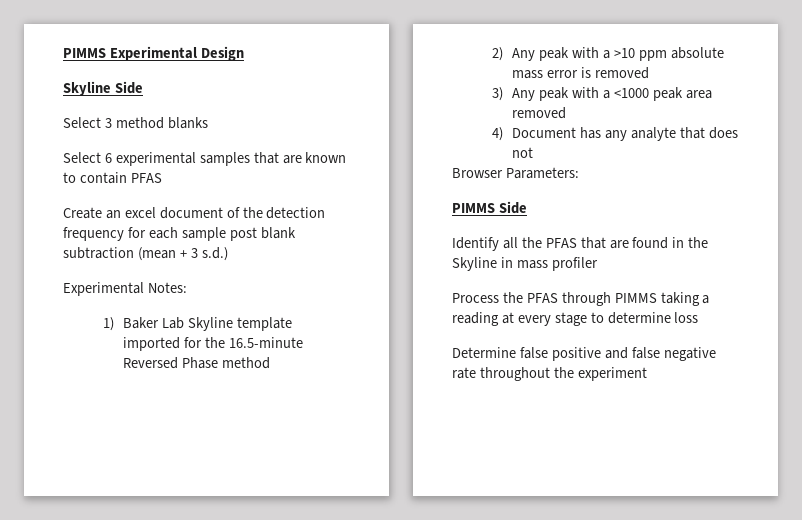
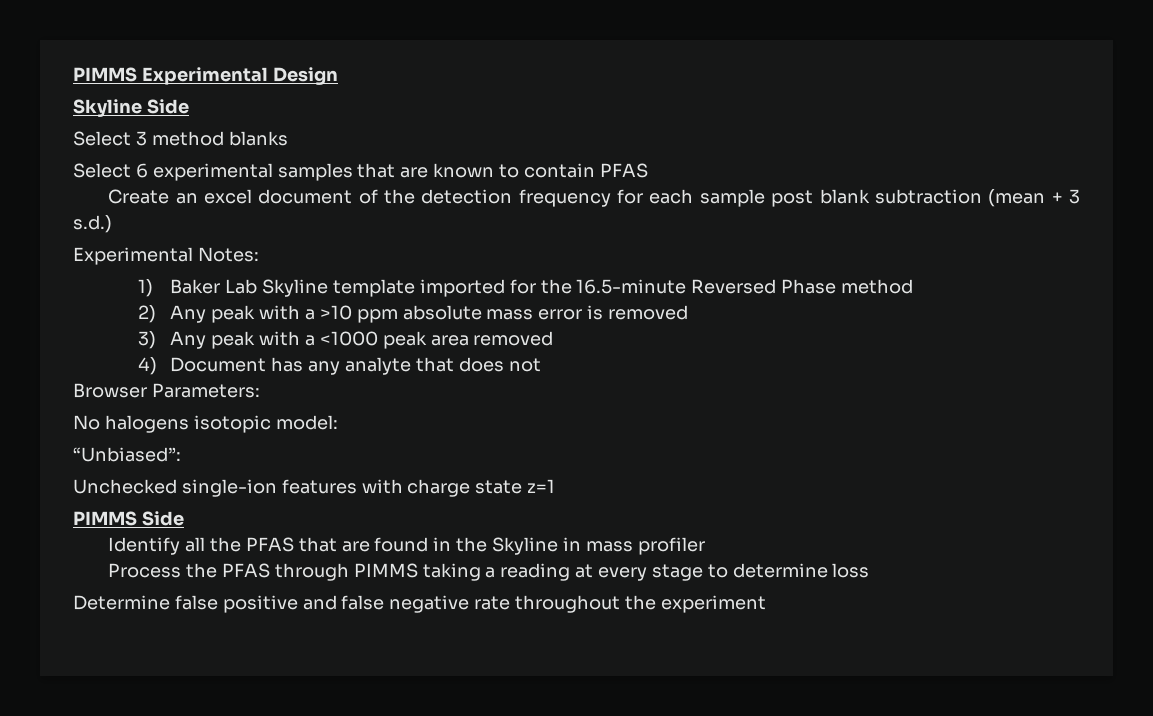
+ No halogens isotopic model:
+ “Unbiased”:
+ Unchecked single-ion features with charge state z=1

